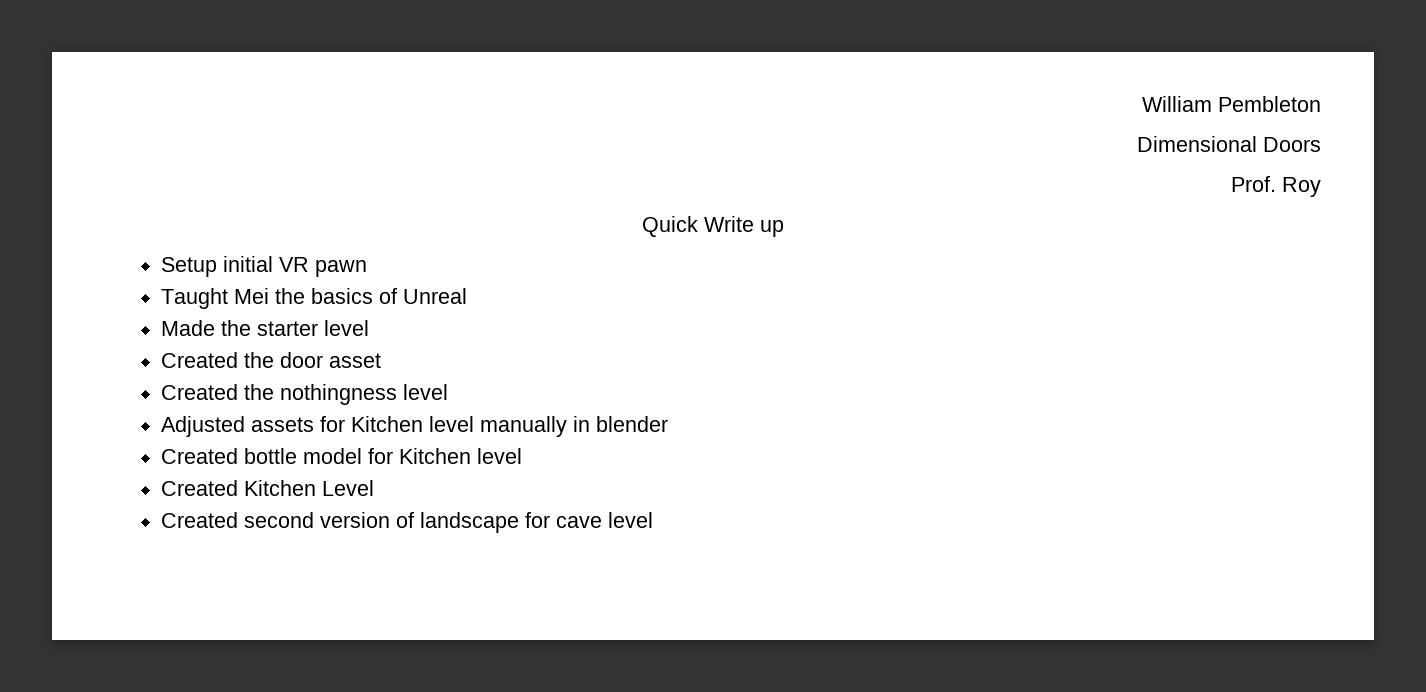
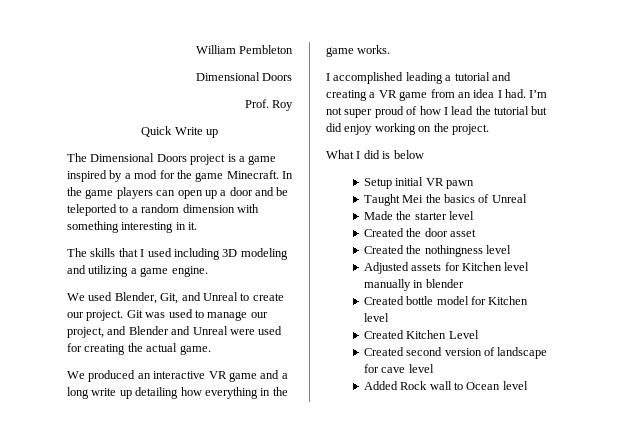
+ The Dimensional Doors project is a game inspired by a mod for the game Minecraft. In the game players can open up a door and be teleported to a random dimension with something interesting in it.
+ The skills that I used including 3D modeling and utilizing a game engine.
+ We used Blender, Git, and Unreal to create our project. Git was used to manage our project, and Blender and Unreal were used for creating the actual game.
+ We produced an interactive VR game and a long write up detailing how everything in the game works.
+ I accomplished leading a tutorial and creating a VR game from an idea I had. I’m not super proud of how I lead the tutorial but did enjoy working on the project.
+ What I did is below
+ Added Rock wall to Ocean level

